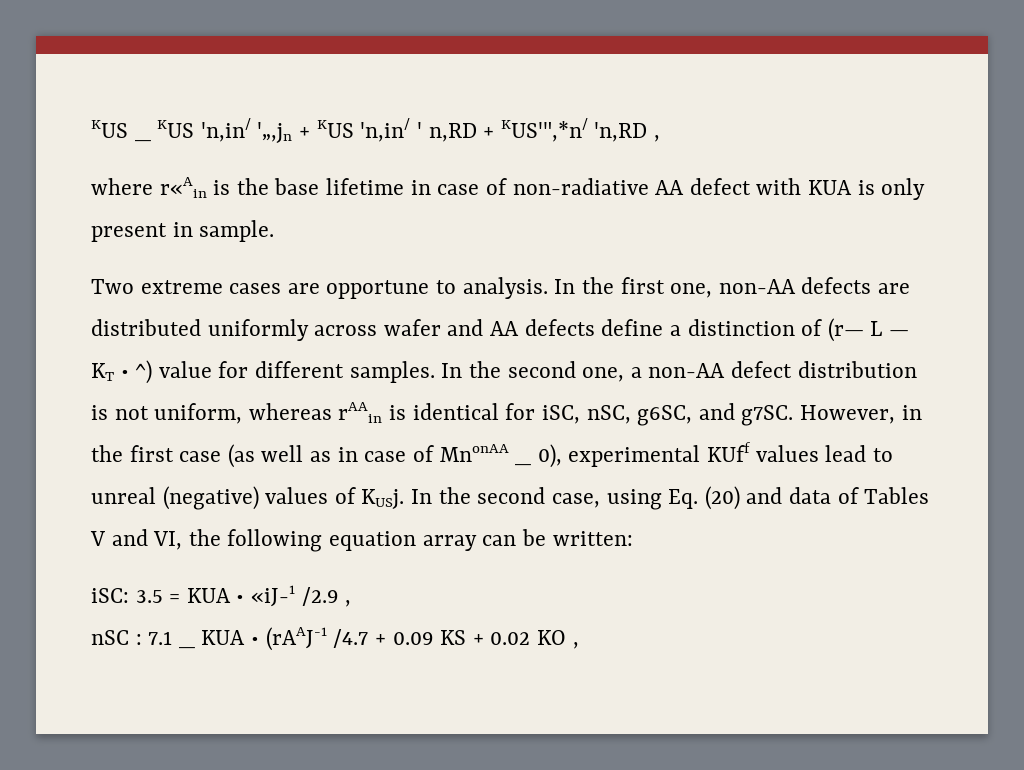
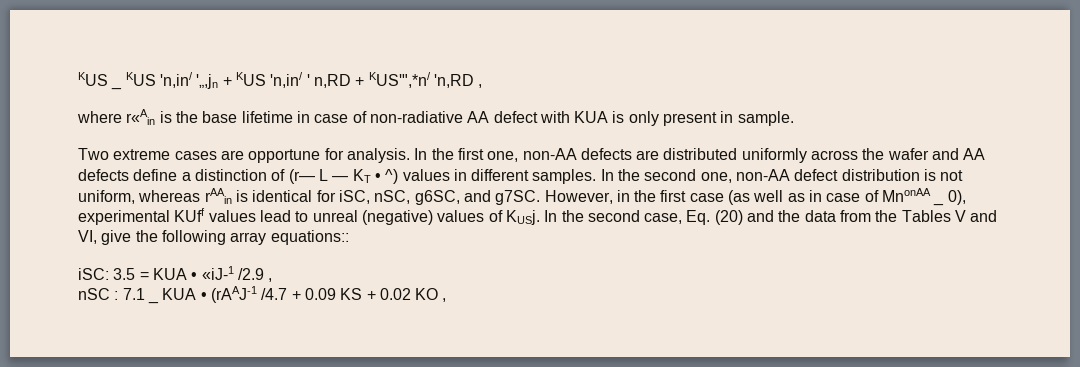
- Two extreme cases are opportune to analysis.
+ Two extreme cases are opportune for analysis.
- In the first one, non-AA defects are distributed uniformly across wafer and AA defects define a distinction of (r— L — KT • ^) value for different samples.
+ In the first one, non-AA defects are distributed uniformly across the wafer and AA defects define a distinction of (r— L — KT • ^) values in different samples.
- In the second one, a non-AA defect distribution is not uniform, whereas rAAin is identical for iSC, nSC, g6SC, and g7SC.
+ In the second one, non-AA defect distribution is not uniform, whereas rAAin is identical for iSC, nSC, g6SC, and g7SC.
- In the second case, using Eq. (20) and data of Tables V and VI, the following equation array can be written:
+ In the second case, Eq. (20) and the data from the Tables V and VI, give the following array equations::

